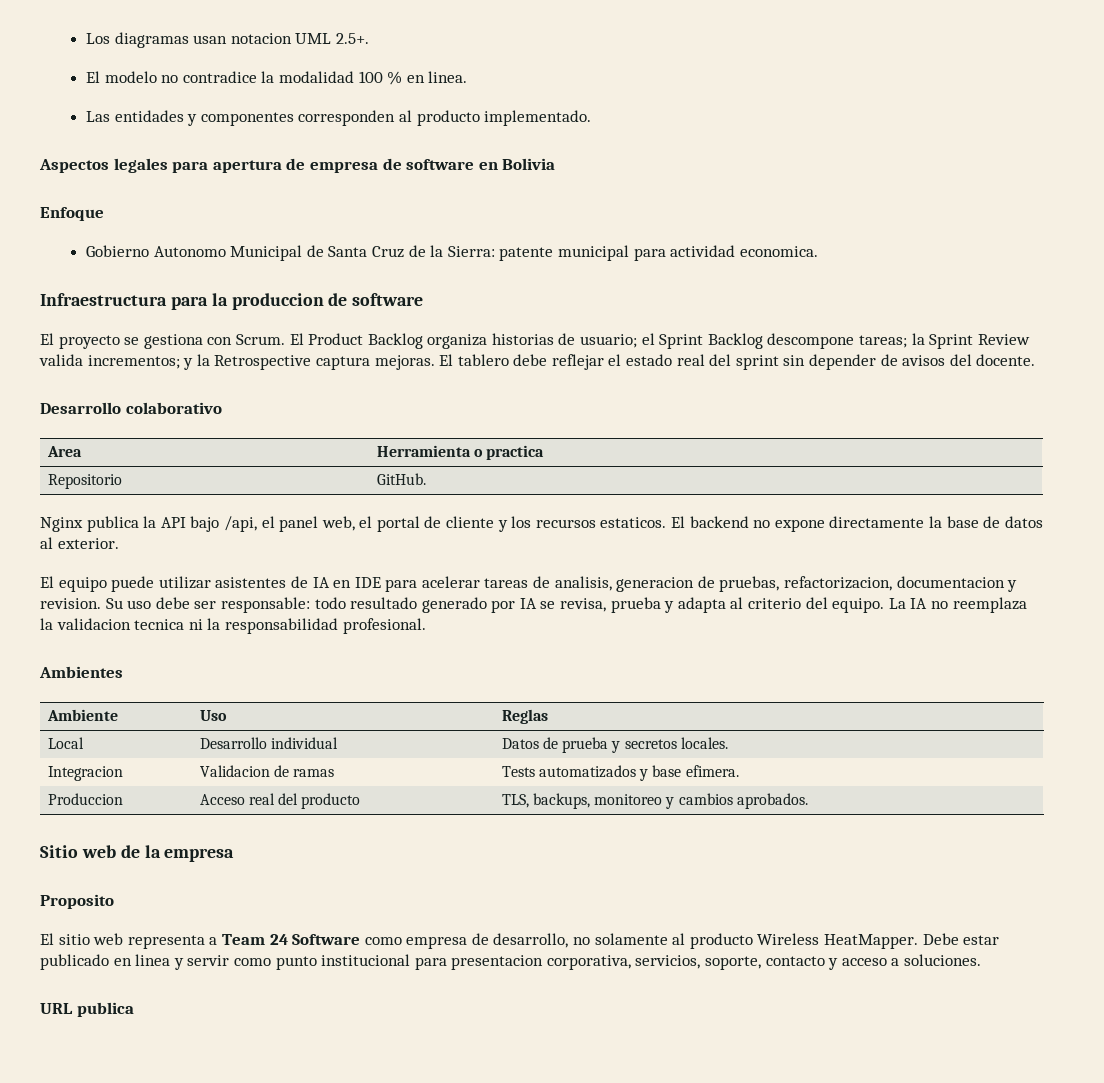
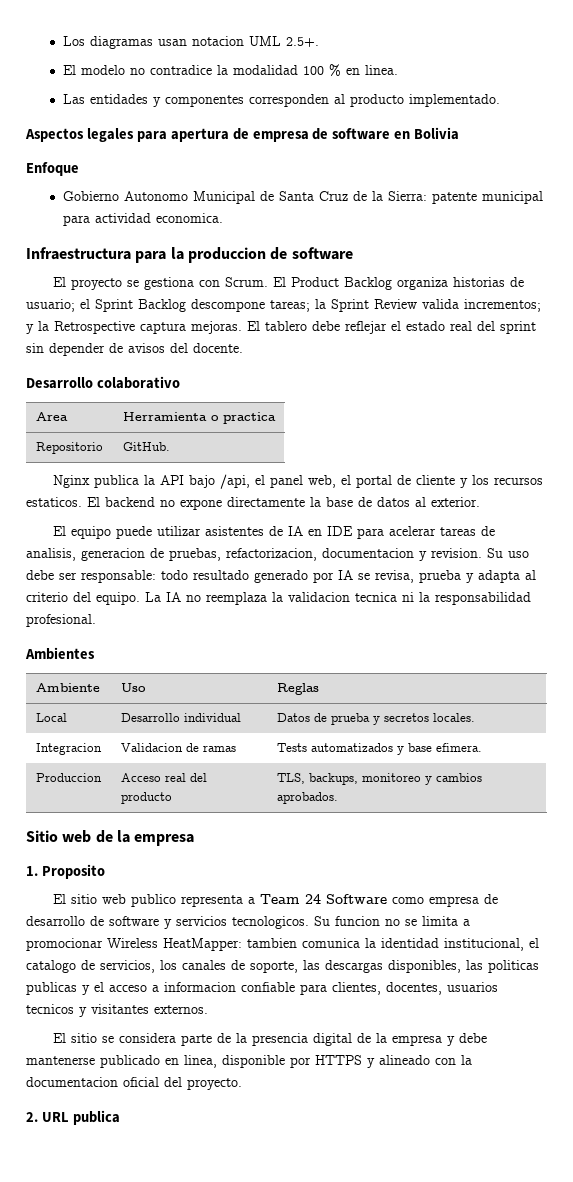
- Proposito
+ 1. Proposito
- El sitio web representa a Team 24 Software como empresa de desarrollo, no solamente al producto Wireless HeatMapper. Debe estar publicado en linea y servir como punto institucional para presentacion corporativa, servicios, soporte, contacto y acceso a soluciones.
- URL publica
+ El sitio web publico representa a Team 24 Software como empresa de desarrollo de software y servicios tecnologicos. Su funcion no se limita a promocionar Wireless HeatMapper: tambien comunica la identidad institucional, el catalogo de servicios, los canales de soporte, las descargas disponibles, las politicas publicas y el acceso a informacion confiable para clientes, docentes, usuarios tecnicos y visitantes externos.
+ El sitio se considera parte de la presencia digital de la empresa y debe mantenerse publicado en linea, disponible por HTTPS y alineado con la documentacion oficial del proyecto.
+ 2. URL publica

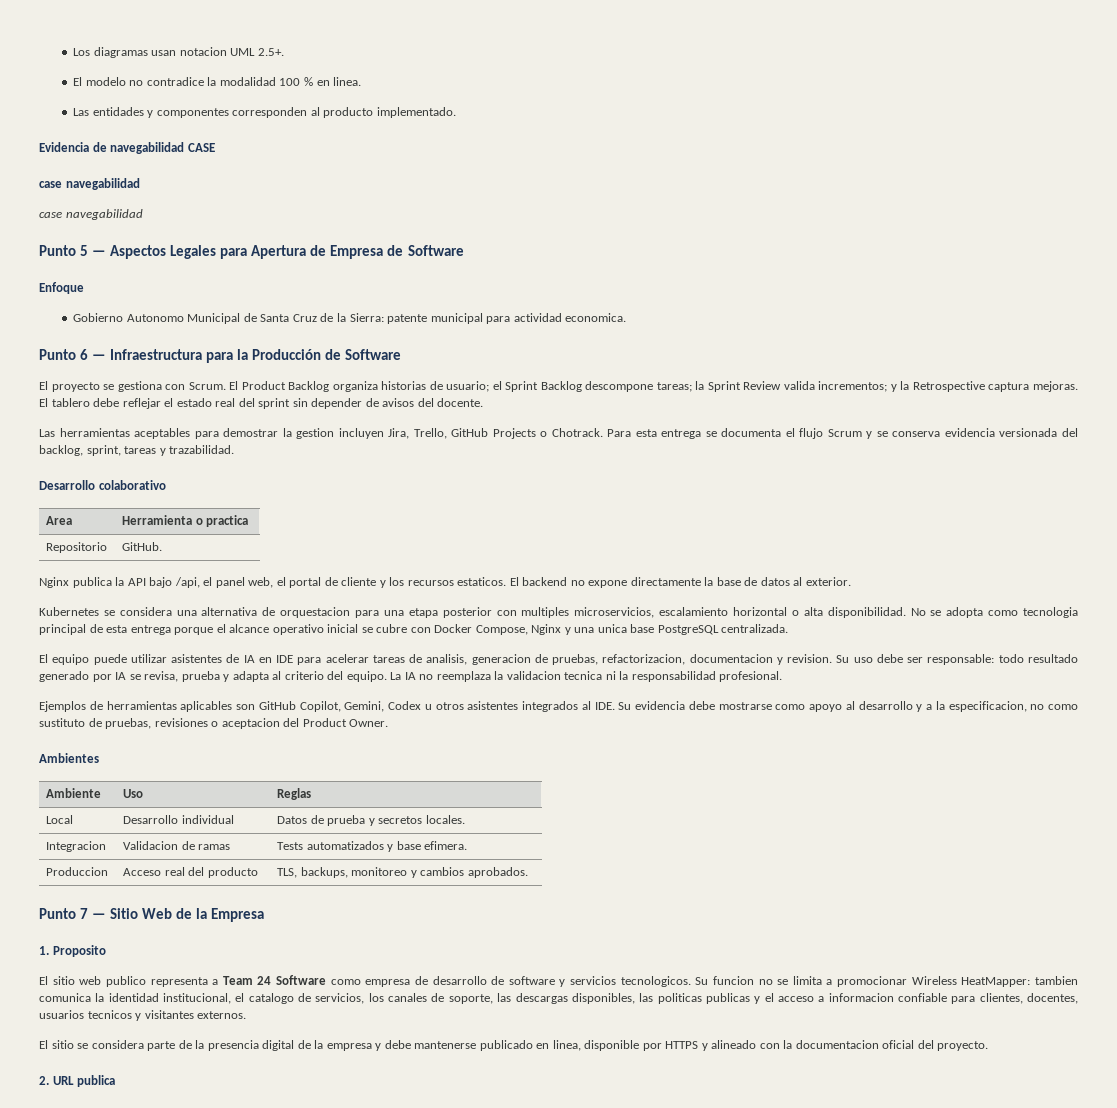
- Aspectos legales para apertura de empresa de software en Bolivia
+ Evidencia de navegabilidad CASE
+ case navegabilidad
+ case navegabilidad
+ Punto 5 — Aspectos Legales para Apertura de Empresa de Software
- Infraestructura para la produccion de software
+ Punto 6 — Infraestructura para la Producción de Software
+ Las herramientas aceptables para demostrar la gestion incluyen Jira, Trello, GitHub Projects o Chotrack. Para esta entrega se documenta el flujo Scrum y se conserva evidencia versionada del backlog, sprint, tareas y trazabilidad.
+ Kubernetes se considera una alternativa de orquestacion para una etapa posterior con multiples microservicios, escalamiento horizontal o alta disponibilidad. No se adopta como tecnologia principal de esta entrega porque el alcance operativo inicial se cubre con Docker Compose, Nginx y una unica base PostgreSQL centralizada.
+ Ejemplos de herramientas aplicables son GitHub Copilot, Gemini, Codex u otros asistentes integrados al IDE. Su evidencia debe mostrarse como apoyo al desarrollo y a la especificacion, no como sustituto de pruebas, revisiones o aceptacion del Product Owner.
- Sitio web de la empresa
+ Punto 7 — Sitio Web de la Empresa

